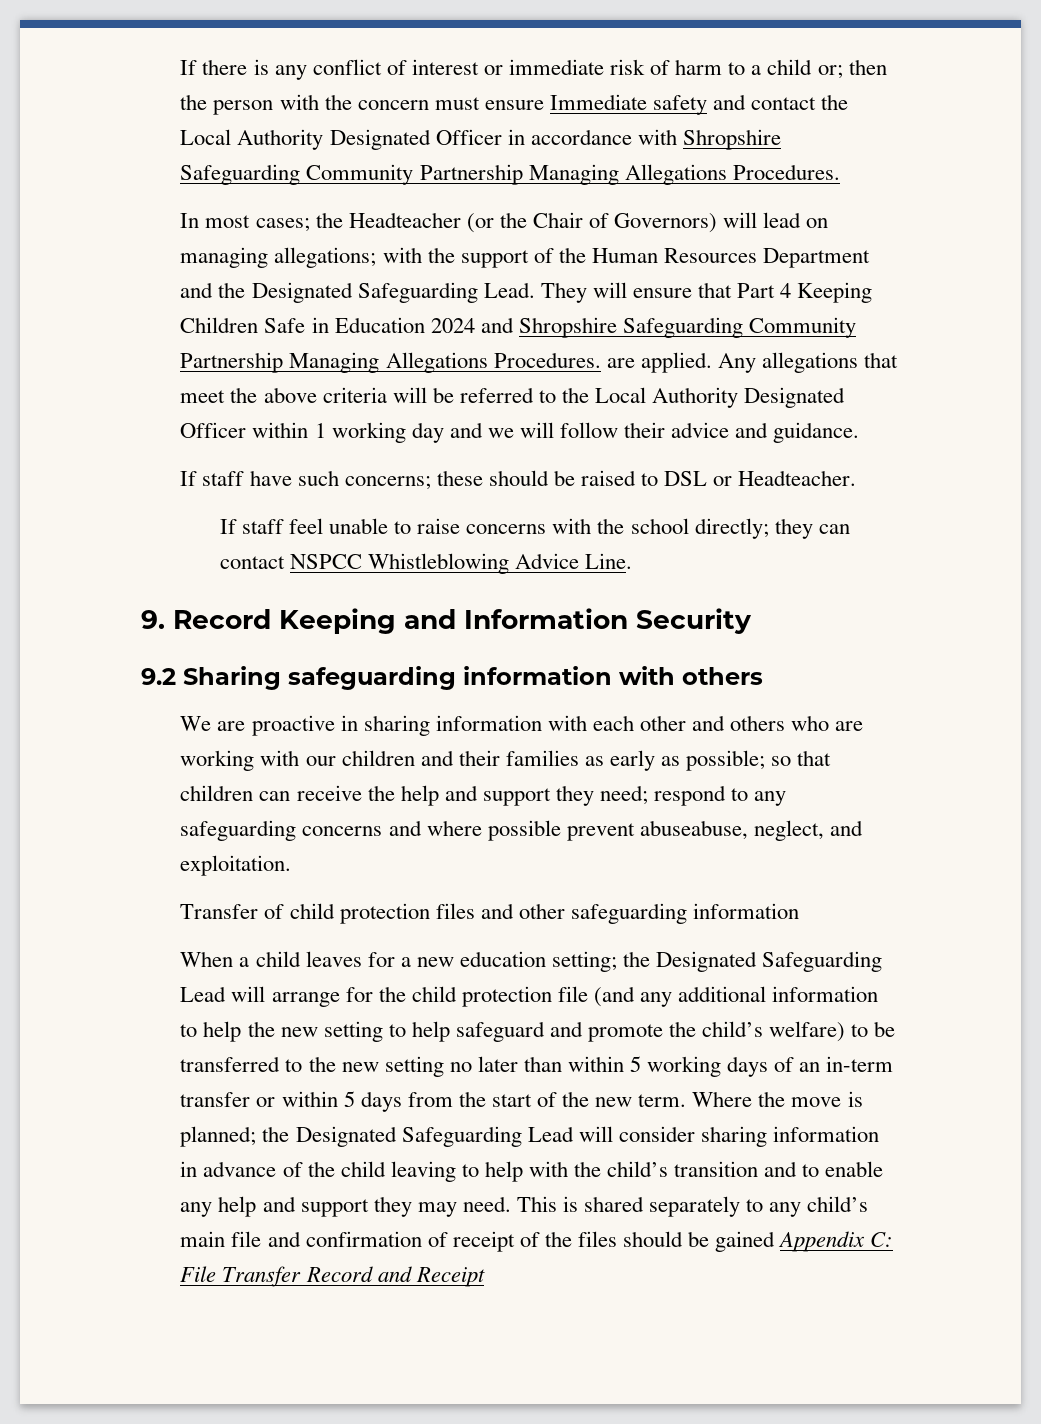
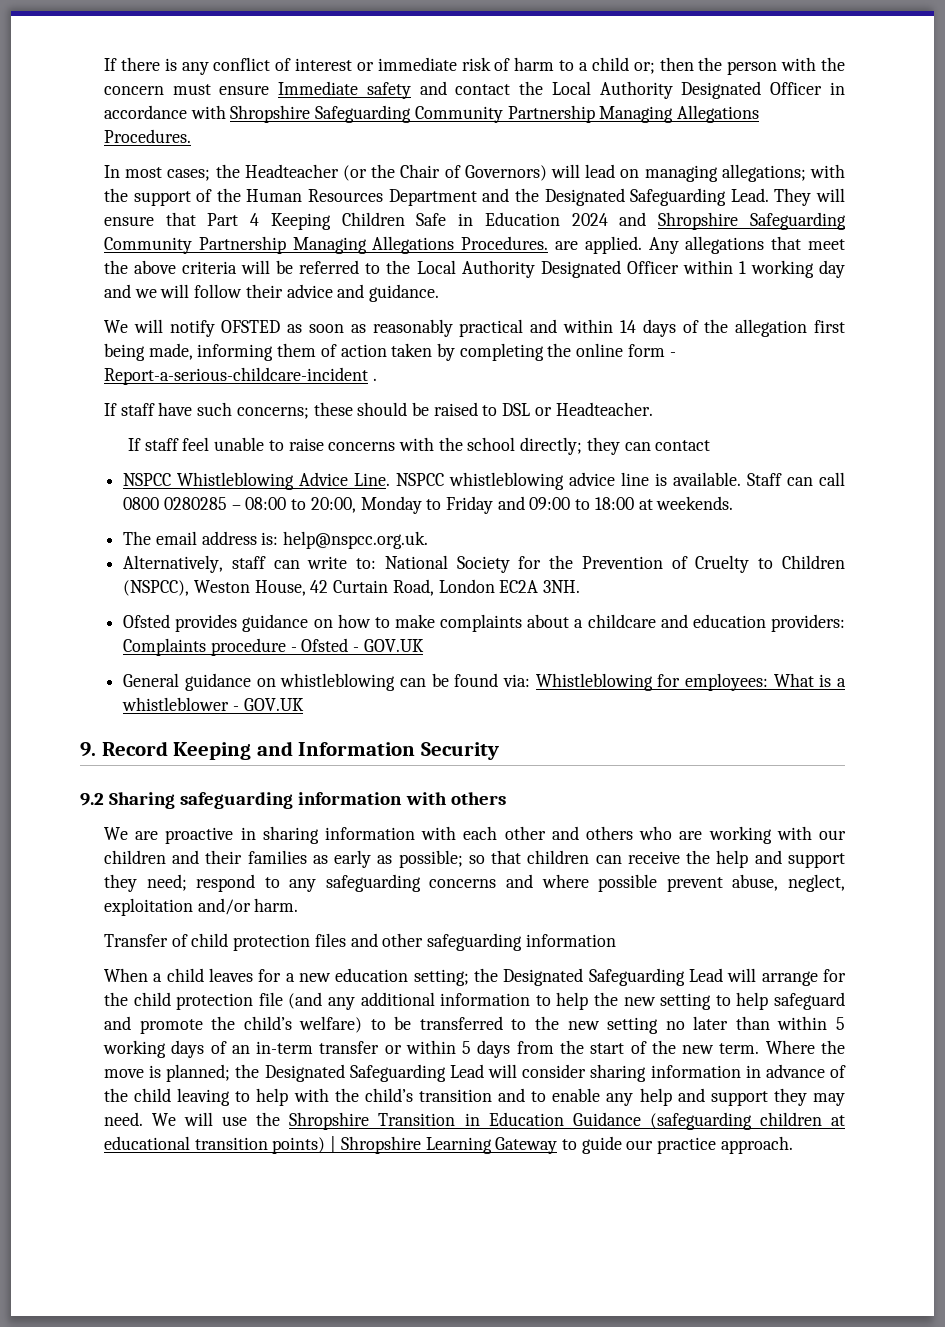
+ We will notify OFSTED as soon as reasonably practical and within 14 days of the allegation first being made, informing them of action taken by completing the online form - Report-a-serious-childcare-incident .
- If staff feel unable to raise concerns with the school directly; they can contact NSPCC Whistleblowing Advice Line.
+ If staff feel unable to raise concerns with the school directly; they can contact
+ NSPCC Whistleblowing Advice Line. NSPCC whistleblowing advice line is available. Staff can call 0800 0280285 – 08:00 to 20:00, Monday to Friday and 09:00 to 18:00 at weekends.
+ The email address is: help@nspcc.org.uk.
+ Alternatively, staff can write to: National Society for the Prevention of Cruelty to Children (NSPCC), Weston House, 42 Curtain Road, London EC2A 3NH.
+ Ofsted provides guidance on how to make complaints about a childcare and education providers: Complaints procedure - Ofsted - GOV.UK
+ General guidance on whistleblowing can be found via: Whistleblowing for employees: What is a whistleblower - GOV.UK
- We are proactive in sharing information with each other and others who are working with our children and their families as early as possible; so that children can receive the help and support they need; respond to any safeguarding concerns and where possible prevent abuseabuse, neglect, and exploitation.
+ We are proactive in sharing information with each other and others who are working with our children and their families as early as possible; so that children can receive the help and support they need; respond to any safeguarding concerns and where possible prevent abuse, neglect, exploitation and/or harm.
- This is shared separately to any child’s main file and confirmation of receipt of the files should be gained Appendix C: File Transfer Record and Receipt
+ We will use the Shropshire Transition in Education Guidance (safeguarding children at educational transition points) | Shropshire Learning Gateway to guide our practice approach.

